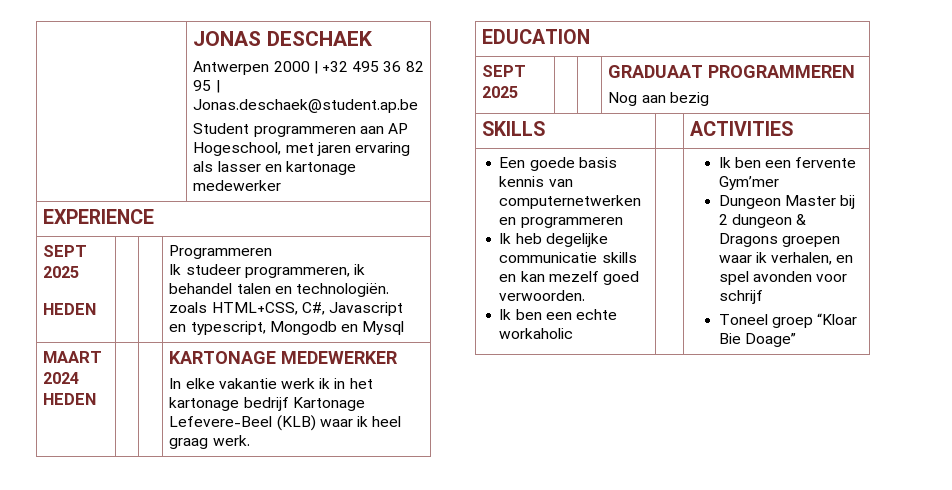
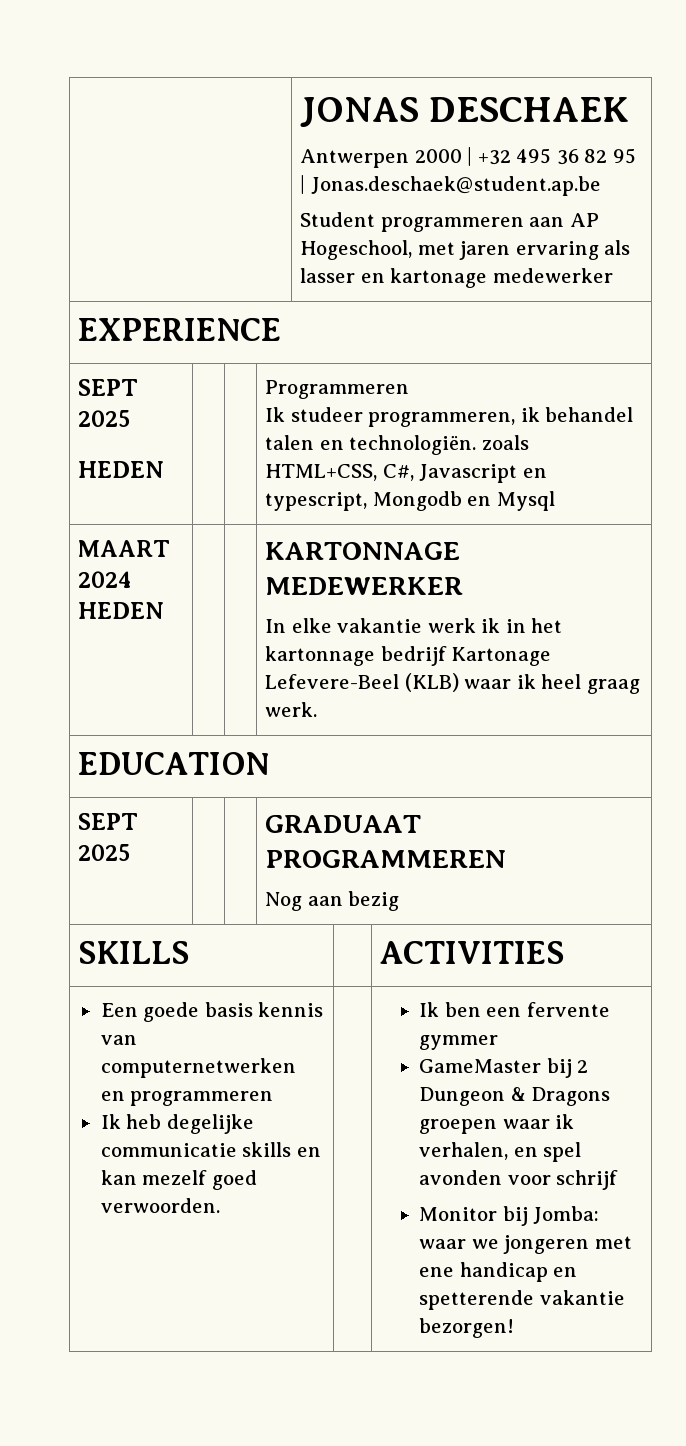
- MAART 2024 HEDEN | | | KARTONAGE MEDEWERKER
- In elke vakantie werk ik in het kartonage bedrijf Kartonage Lefevere-Beel (KLB) waar ik heel graag werk.
+ MAART 2024 HEDEN | | | KARTONNAGE MEDEWERKER
+ In elke vakantie werk ik in het kartonnage bedrijf Kartonage Lefevere-Beel (KLB) waar ik heel graag werk.
- Ik ben een echte workaholic
- Ik ben een fervente Gym’mer
- Dungeon Master bij 2 dungeon & Dragons groepen waar ik verhalen, en spel avonden voor schrijf
+ Ik ben een fervente gymmer
+ GameMaster bij 2 Dungeon & Dragons groepen waar ik verhalen, en spel avonden voor schrijf
- Toneel groep “Kloar Bie Doage”
+ Monitor bij Jomba: waar we jongeren met ene handicap en spetterende vakantie bezorgen!

